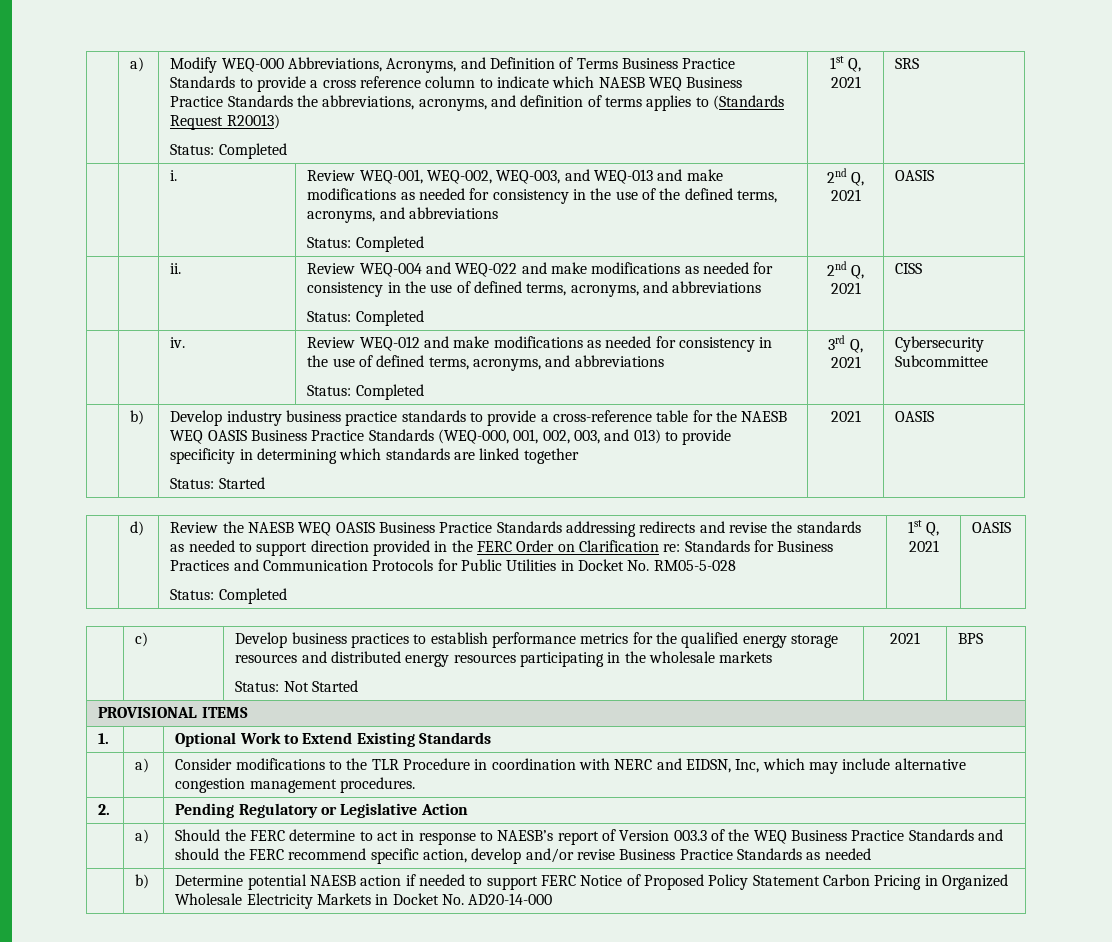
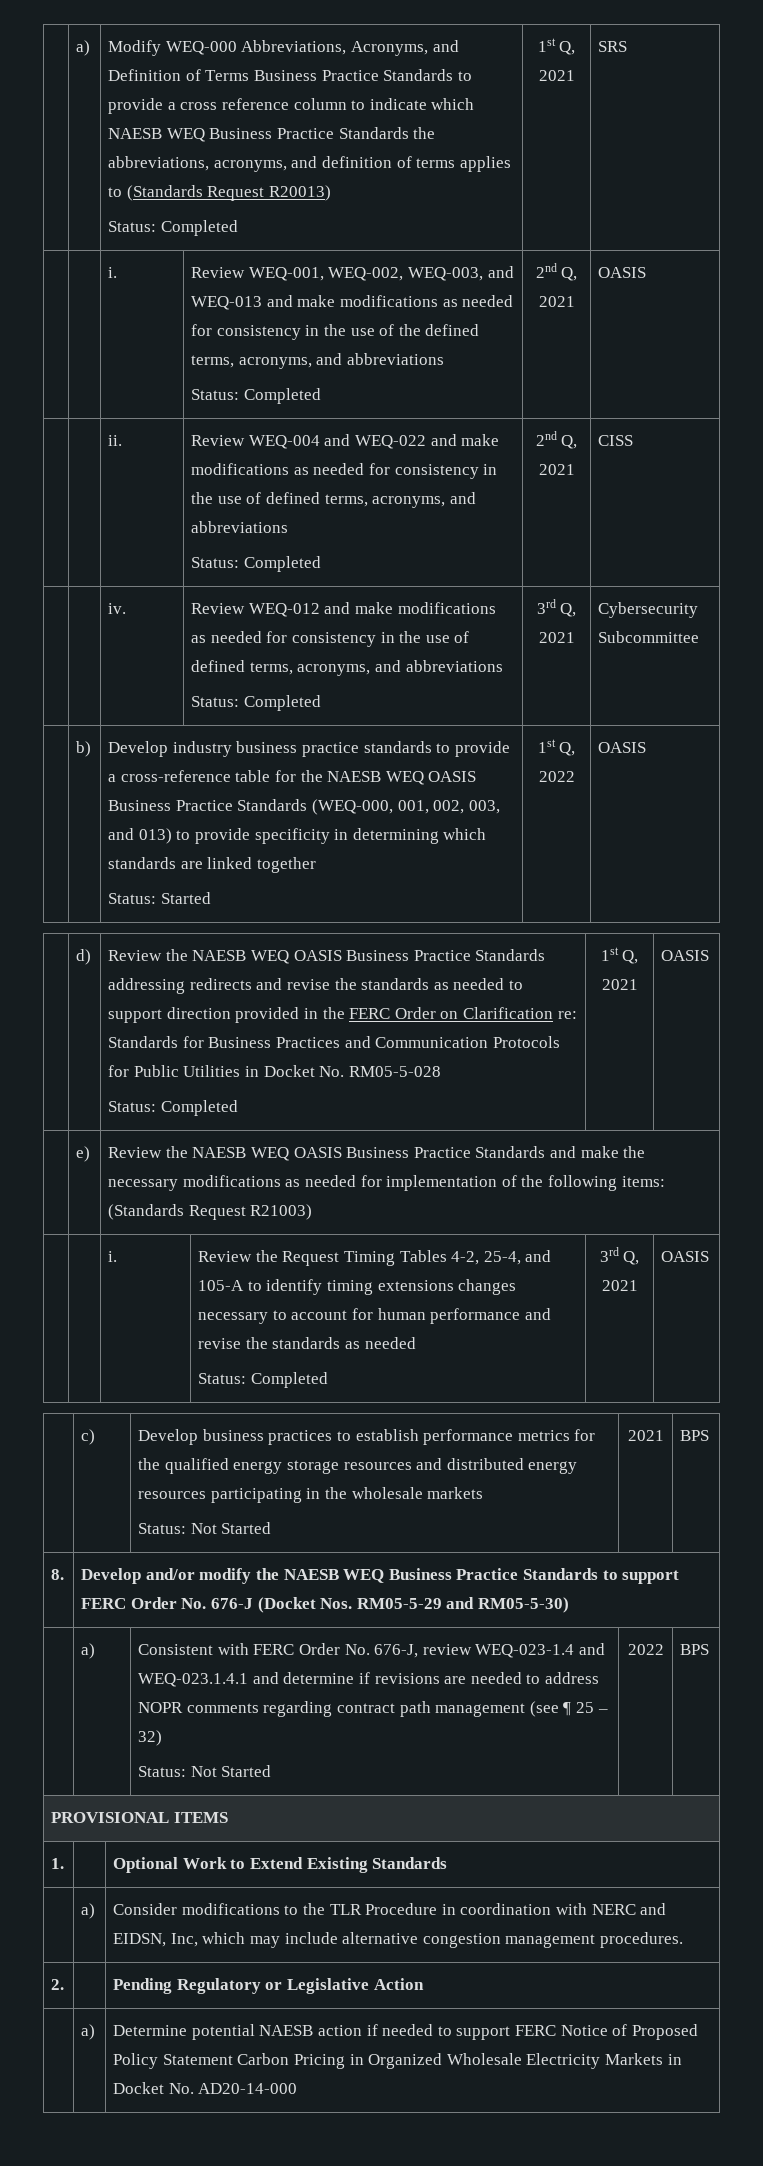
- Status: Started | 2021
+ Status: Started | 1st Q, 2022
+ | e) | Review the NAESB WEQ OASIS Business Practice Standards and make the necessary modifications as needed for implementation of the following items: (Standards Request R21003)
+ | | i. | Review the Request Timing Tables 4-2, 25-4, and 105-A to identify timing extensions changes necessary to account for human performance and revise the standards as needed
+ Status: Completed | 3rd Q, 2021 | OASIS
+ 8. | Develop and/or modify the NAESB WEQ Business Practice Standards to support FERC Order No. 676-J (Docket Nos. RM05-5-29 and RM05-5-30)
+ | a) | Consistent with FERC Order No. 676-J, review WEQ-023-1.4 and WEQ-023.1.4.1 and determine if revisions are needed to address NOPR comments regarding contract path management (see ¶ 25 – 32)
+ Status: Not Started | 2022 | BPS
- | a) | Should the FERC determine to act in response to NAESB’s report of Version 003.3 of the WEQ Business Practice Standards and should the FERC recommend specific action, develop and/or revise Business Practice Standards as needed
- | b) | Determine potential NAESB action if needed to support FERC Notice of Proposed Policy Statement Carbon Pricing in Organized Wholesale Electricity Markets in Docket No. AD20-14-000
+ | a) | Determine potential NAESB action if needed to support FERC Notice of Proposed Policy Statement Carbon Pricing in Organized Wholesale Electricity Markets in Docket No. AD20-14-000

